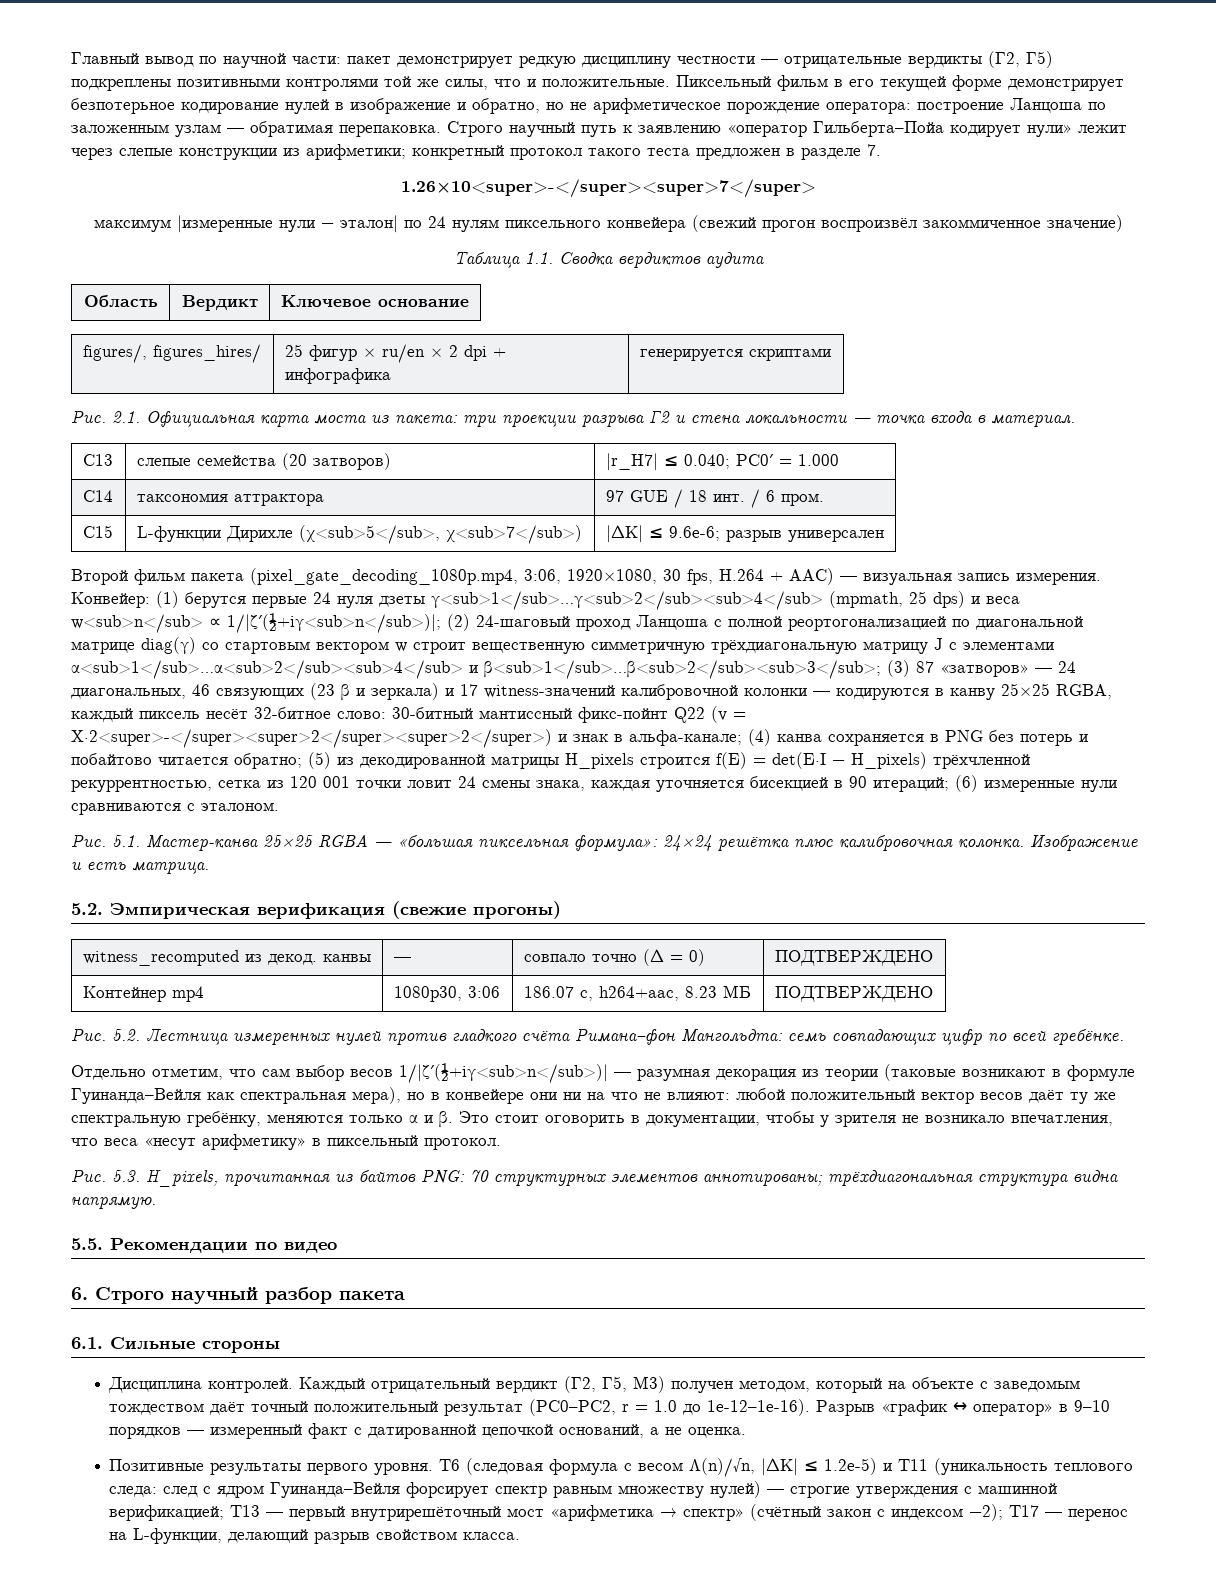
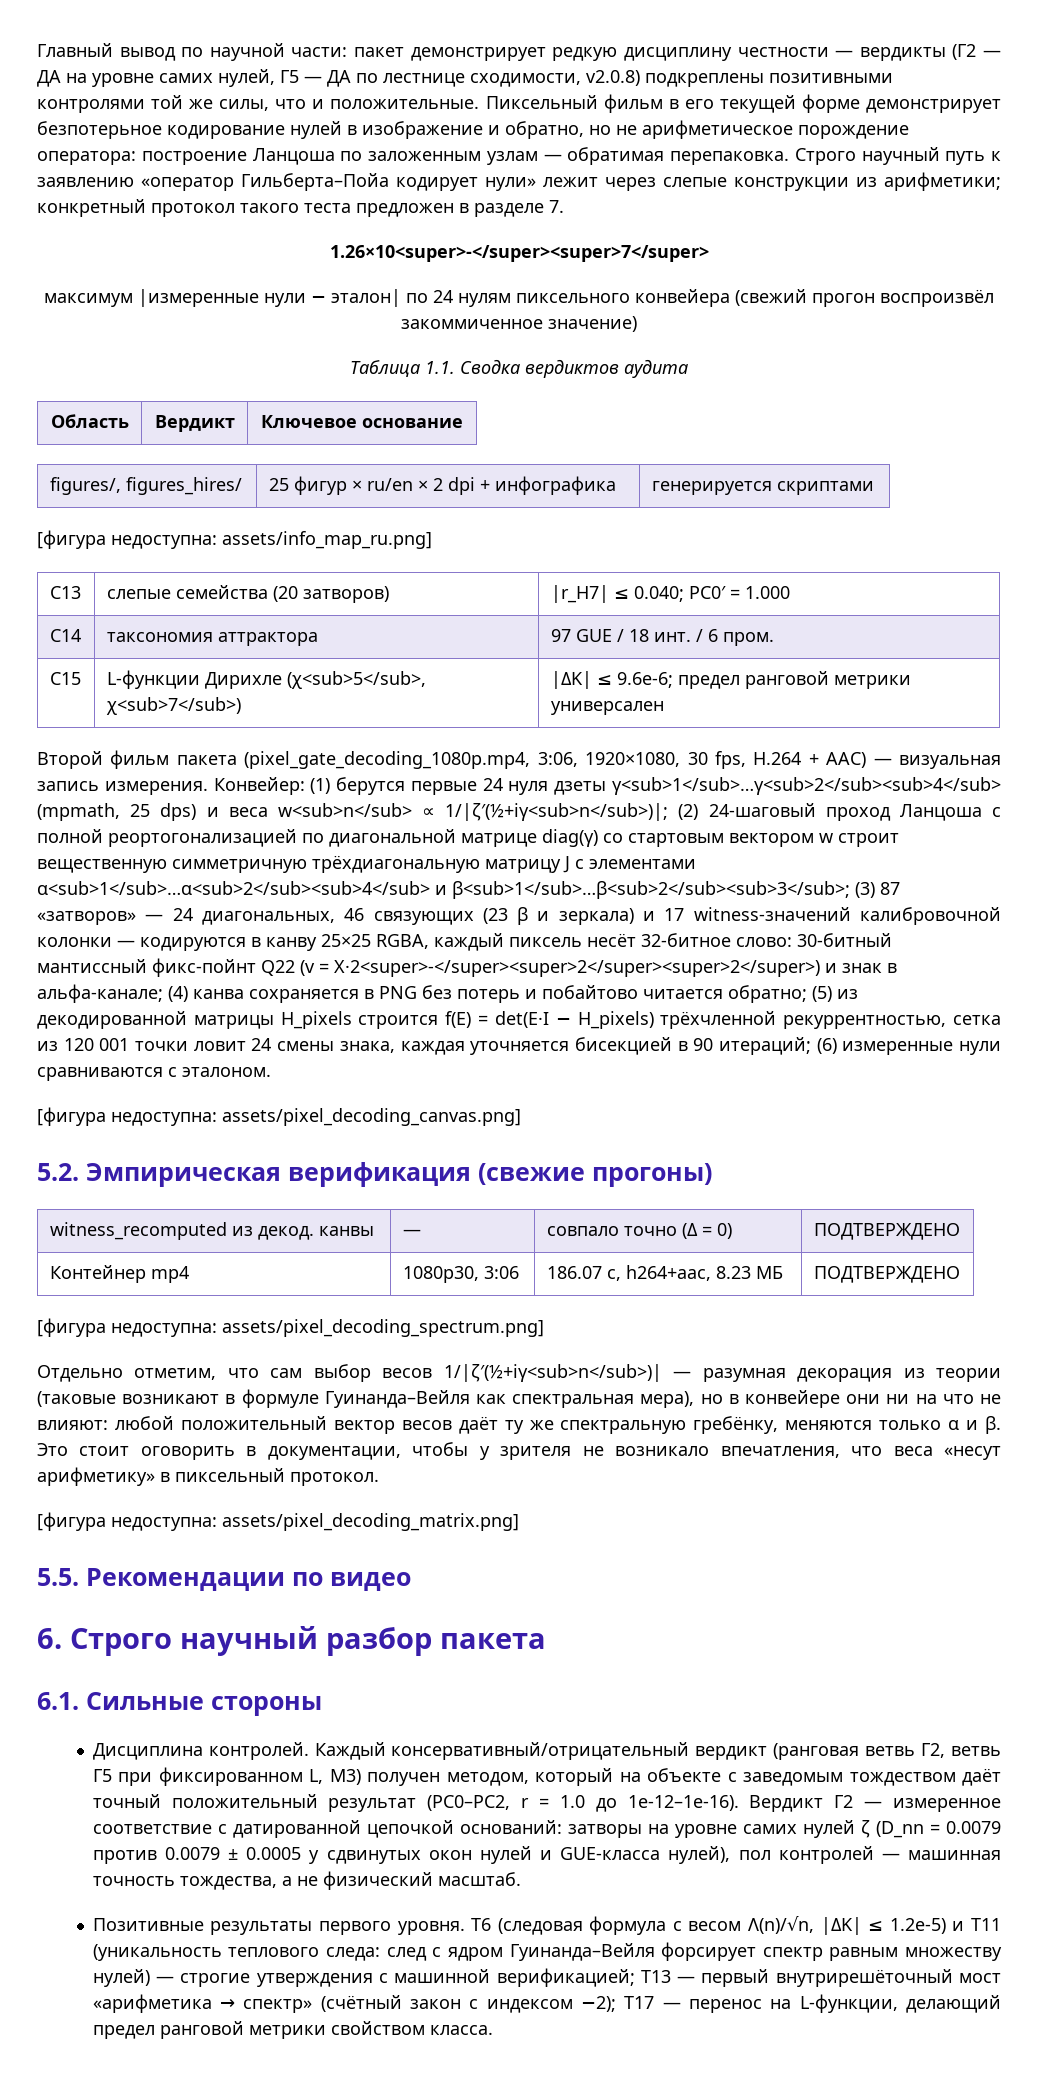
- Главный вывод по научной части: пакет демонстрирует редкую дисциплину честности — отрицательные вердикты (Г2, Г5) подкреплены позитивными контролями той же силы, что и положительные.
+ Главный вывод по научной части: пакет демонстрирует редкую дисциплину честности — вердикты (Г2 — ДА на уровне самих нулей, Г5 — ДА по лестнице сходимости, v2.0.8) подкреплены позитивными контролями той же силы, что и положительные.
- Рис. 2.1. Официальная карта моста из пакета: три проекции разрыва Г2 и стена локальности — точка входа в материал.
+ [фигура недоступна: assets/info_map_ru.png]
- C15 | L-функции Дирихле (χ<sub>5</sub>, χ<sub>7</sub>) | |ΔK| ≤ 9.6e-6; разрыв универсален
+ C15 | L-функции Дирихле (χ<sub>5</sub>, χ<sub>7</sub>) | |ΔK| ≤ 9.6e-6; предел ранговой метрики универсален
- Рис. 5.1. Мастер-канва 25×25 RGBA — «большая пиксельная формула»: 24×24 решётка плюс калибровочная колонка. Изображение и есть матрица.
+ [фигура недоступна: assets/pixel_decoding_canvas.png]
- Рис. 5.2. Лестница измеренных нулей против гладкого счёта Римана–фон Мангольдта: семь совпадающих цифр по всей гребёнке.
+ [фигура недоступна: assets/pixel_decoding_spectrum.png]
- Рис. 5.3. H_pixels, прочитанная из байтов PNG: 70 структурных элементов аннотированы; трёхдиагональная структура видна напрямую.
+ [фигура недоступна: assets/pixel_decoding_matrix.png]
- Каждый отрицательный вердикт (Г2, Г5, M3) получен методом, который на объекте с заведомым тождеством даёт точный положительный результат (PC0–PC2, r = 1.0 до 1e-12–1e-16).
+ Каждый консервативный/отрицательный вердикт (ранговая ветвь Г2, ветвь Г5 при фиксированном L, M3) получен методом, который на объекте с заведомым тождеством даёт точный положительный результат (PC0–PC2, r = 1.0 до 1e-12–1e-16).
- Разрыв «график ↔ оператор» в 9–10 порядков — измеренный факт с датированной цепочкой оснований, а не оценка.
+ Вердикт Г2 — измеренное соответствие с датированной цепочкой оснований: затворы на уровне самих нулей ζ (D_nn = 0.0079 против 0.0079 ± 0.0005 у сдвинутых окон нулей и GUE-класса нулей), пол контролей — машинная точность тождества, а не физический масштаб.
- T6 (следовая формула с весом Λ(n)/√n, |ΔK| ≤ 1.2e-5) и T11 (уникальность теплового следа: след с ядром Гуинанда–Вейля форсирует спектр равным множеству нулей) — строгие утверждения с машинной верификацией; T13 — первый внутрирешёточный мост «арифметика → спектр» (счётный закон с индексом −2); T17 — перенос на L-функции, делающий разрыв свойством класса.
+ T6 (следовая формула с весом Λ(n)/√n, |ΔK| ≤ 1.2e-5) и T11 (уникальность теплового следа: след с ядром Гуинанда–Вейля форсирует спектр равным множеству нулей) — строгие утверждения с машинной верификацией; T13 — первый внутрирешёточный мост «арифметика → спектр» (счётный закон с индексом −2); T17 — перенос на L-функции, делающий предел ранговой метрики свойством класса.

